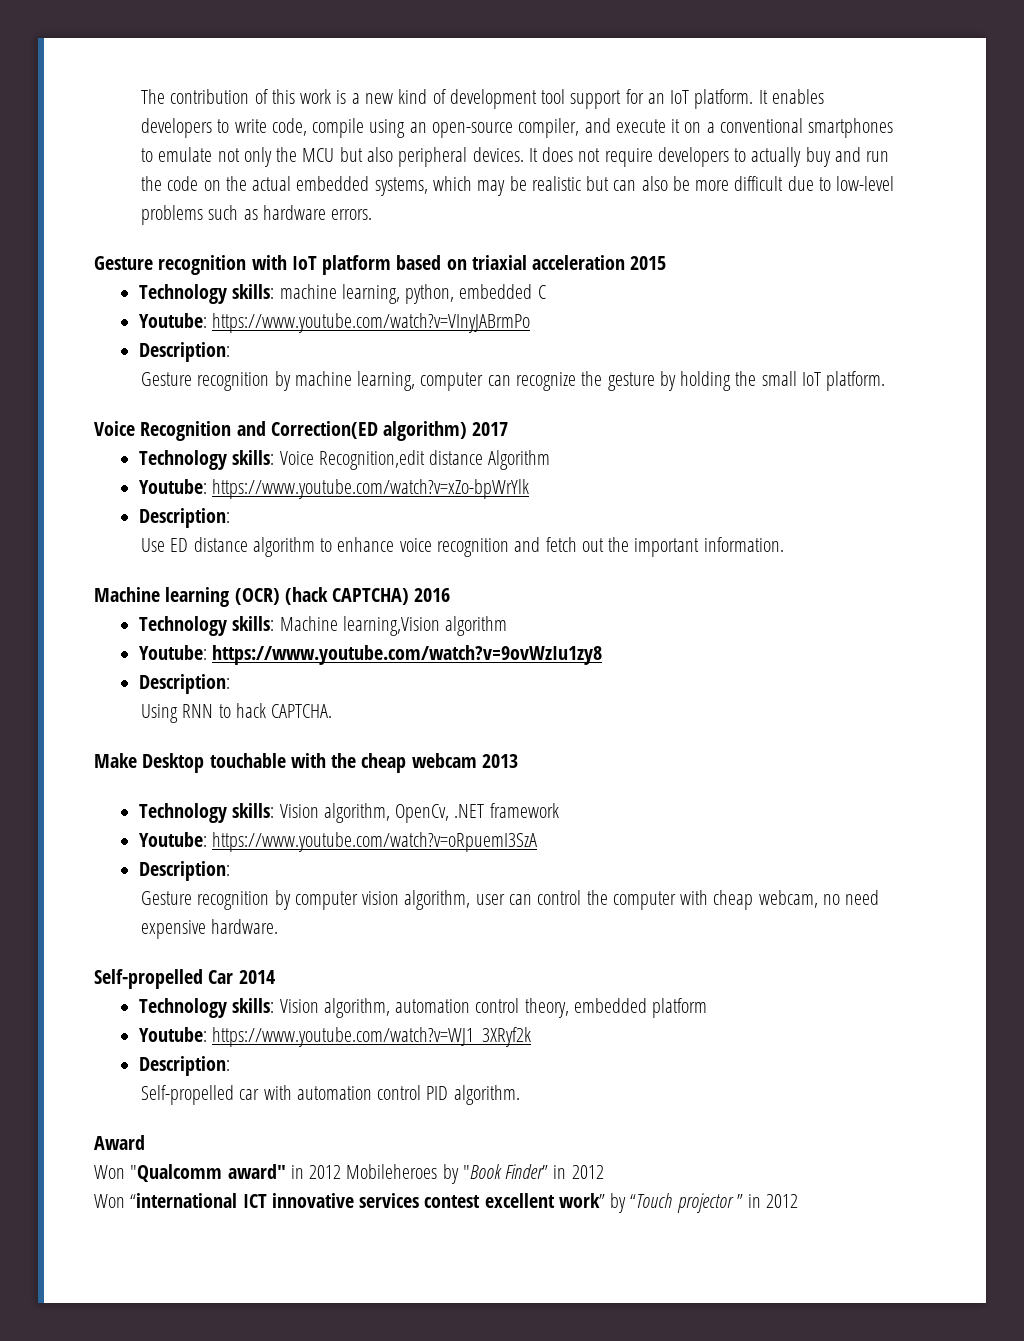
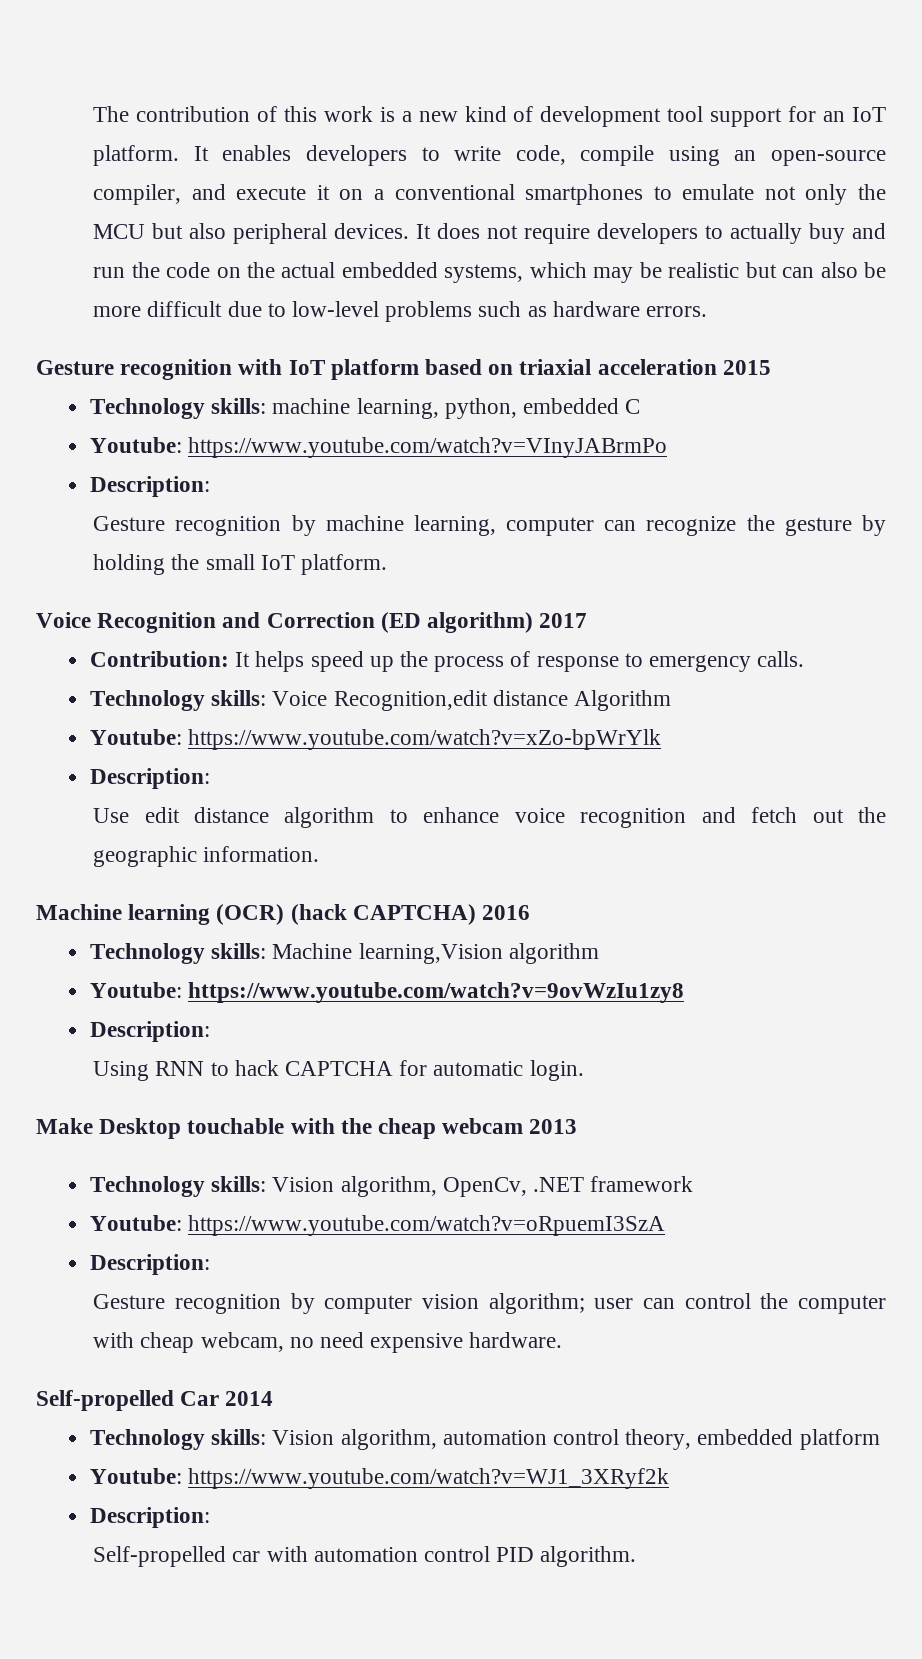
- Voice Recognition and Correction(ED algorithm) 2017
+ Voice Recognition and Correction (ED algorithm) 2017
+ Contribution: It helps speed up the process of response to emergency calls.
- Use ED distance algorithm to enhance voice recognition and fetch out the important information.
+ Use edit distance algorithm to enhance voice recognition and fetch out the geographic information.
- Using RNN to hack CAPTCHA.
+ Using RNN to hack CAPTCHA for automatic login.
- Gesture recognition by computer vision algorithm, user can control the computer with cheap webcam, no need expensive hardware.
+ Gesture recognition by computer vision algorithm; user can control the computer with cheap webcam, no need expensive hardware.
- Award
- Won "Qualcomm award" in 2012 Mobileheroes by "Book Finder” in 2012
- Won “international ICT innovative services contest excellent work” by “Touch projector ” in 2012

